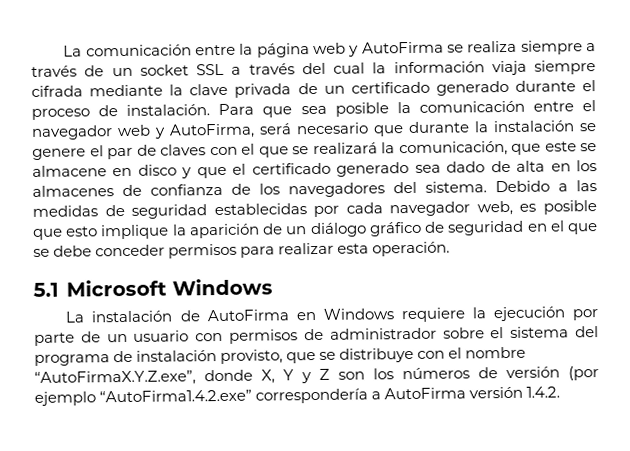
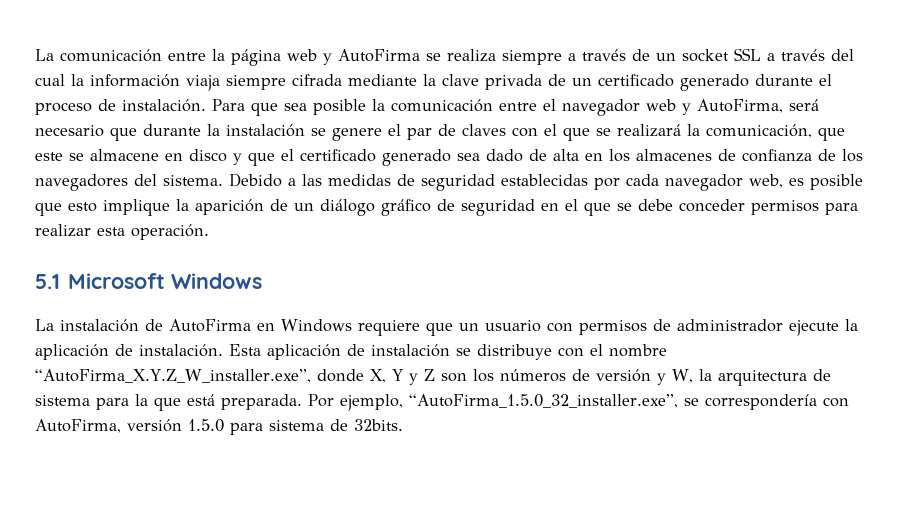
- La instalación de AutoFirma en Windows requiere la ejecución por parte de un usuario con permisos de administrador sobre el sistema del programa de instalación provisto, que se distribuye con el nombre “AutoFirmaX.Y.Z.exe”, donde X, Y y Z son los números de versión (por ejemplo “AutoFirma1.4.2.exe” correspondería a AutoFirma versión 1.4.2.
+ La instalación de AutoFirma en Windows requiere que un usuario con permisos de administrador ejecute la aplicación de instalación. Esta aplicación de instalación se distribuye con el nombre “AutoFirma_X.Y.Z_W_installer.exe”, donde X, Y y Z son los números de versión y W, la arquitectura de sistema para la que está preparada. Por ejemplo, “AutoFirma_1.5.0_32_installer.exe”, se correspondería con AutoFirma, versión 1.5.0 para sistema de 32bits.

